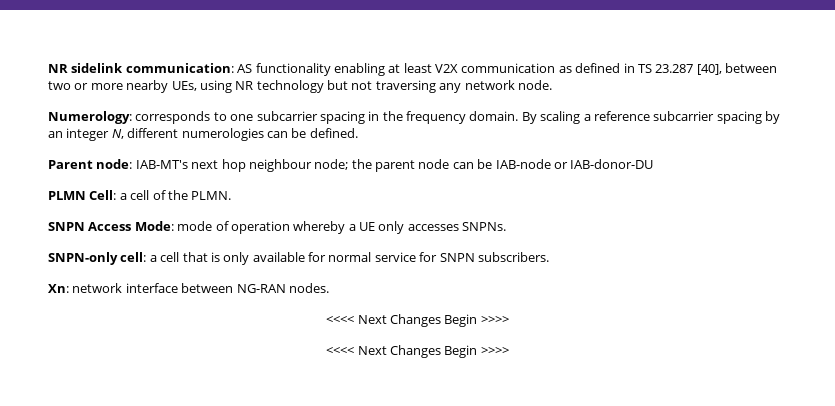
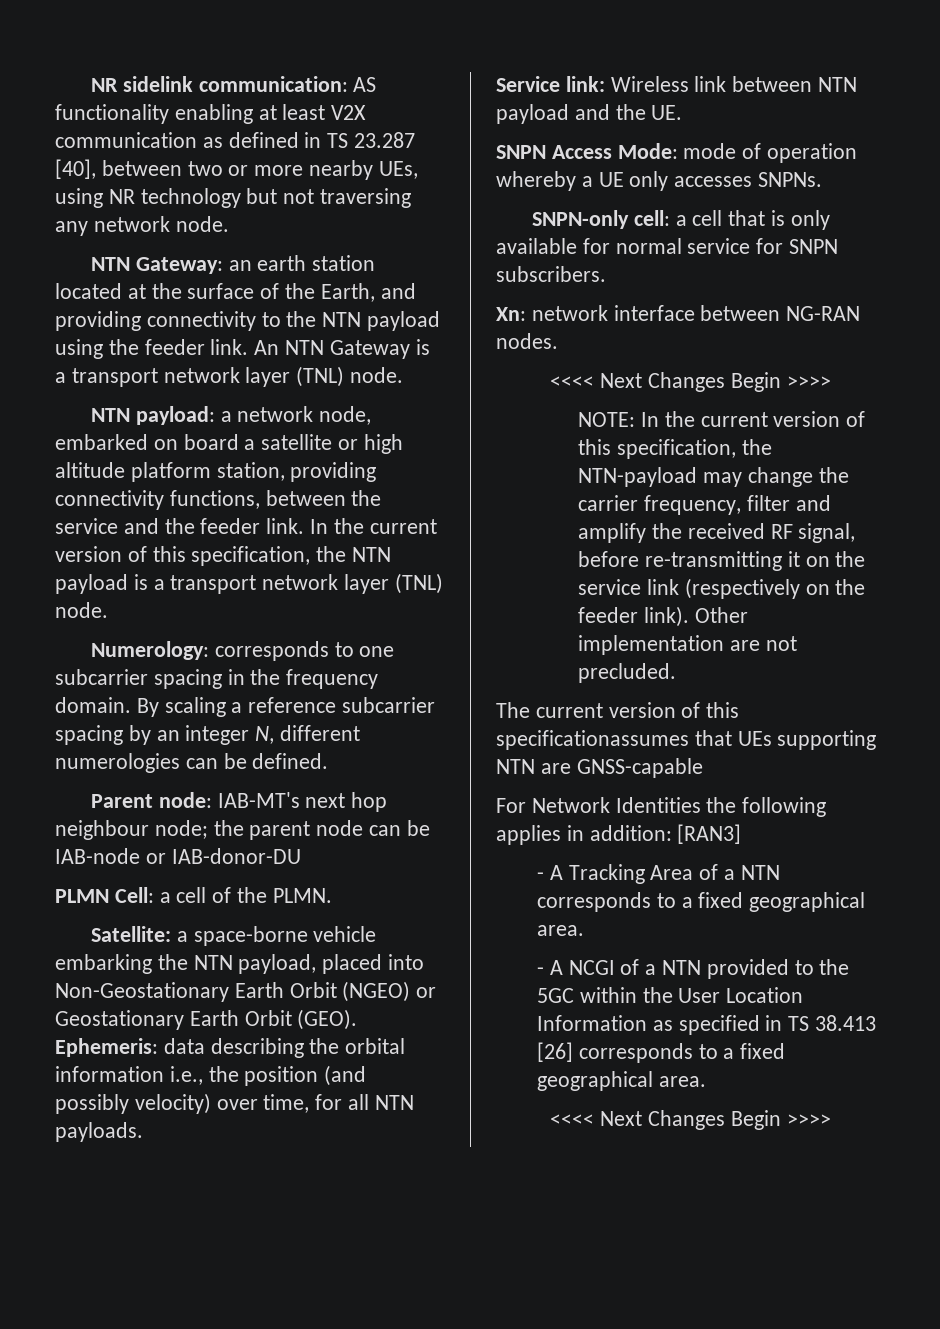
+ NTN Gateway: an earth station located at the surface of the Earth, and providing connectivity to the NTN payload using the feeder link. An NTN Gateway is a transport network layer (TNL) node.
+ NTN payload: a network node, embarked on board a satellite or high altitude platform station, providing connectivity functions, between the service and the feeder link. In the current version of this specification, the NTN payload is a transport network layer (TNL) node.
+ Satellite: a space-borne vehicle embarking the NTN payload, placed into Non-Geostationary Earth Orbit (NGEO) or Geostationary Earth Orbit (GEO). Ephemeris: data describing the orbital information i.e., the position (and possibly velocity) over time, for all NTN payloads.
+ Service link: Wireless link between NTN payload and the UE.
+ NOTE: In the current version of this specification, the NTN-payload may change the carrier frequency, filter and amplify the received RF signal, before re-transmitting it on the service link (respectively on the feeder link). Other implementation are not precluded.
+ The current version of this specificationassumes that UEs supporting NTN are GNSS-capable
+ For Network Identities the following applies in addition: [RAN3]
+ - A Tracking Area of a NTN corresponds to a fixed geographical area.
+ - A NCGI of a NTN provided to the 5GC within the User Location Information as specified in TS 38.413 [26] corresponds to a fixed geographical area.

